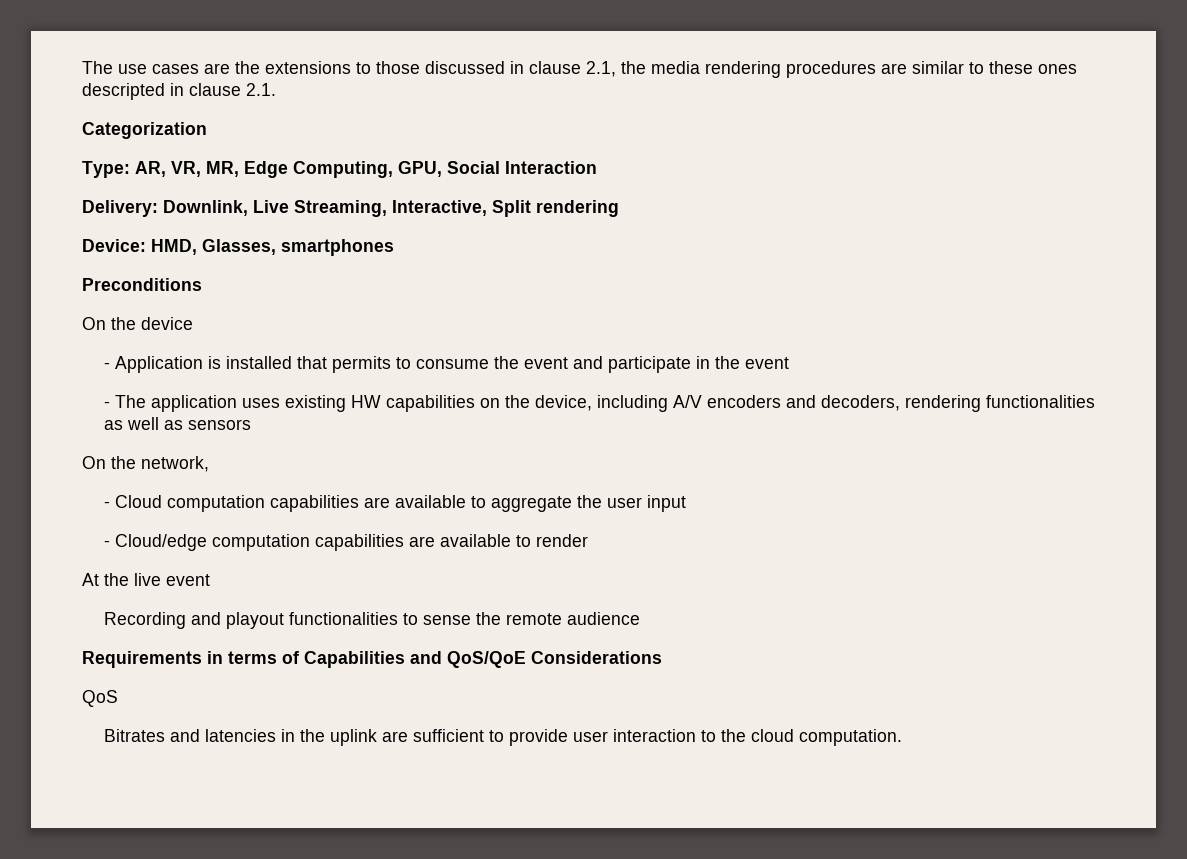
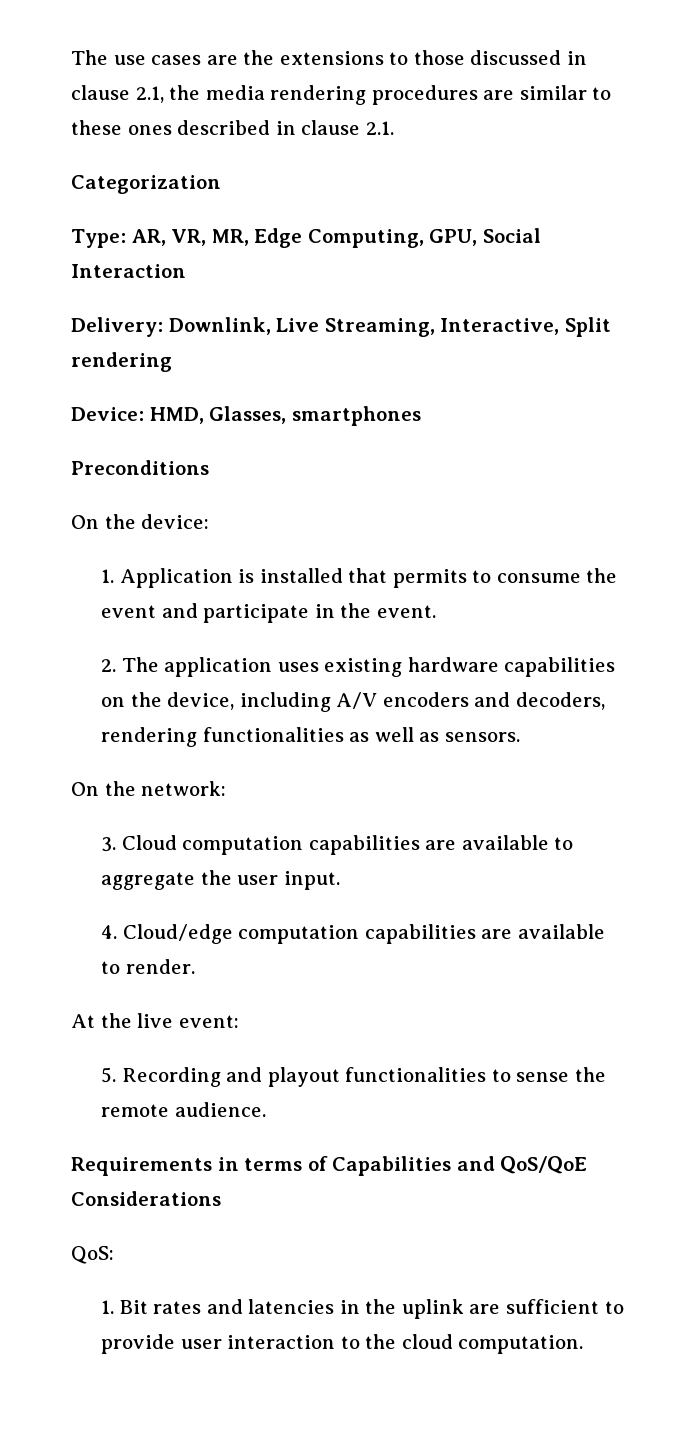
- The use cases are the extensions to those discussed in clause 2.1, the media rendering procedures are similar to these ones descripted in clause 2.1.
+ The use cases are the extensions to those discussed in clause 2.1, the media rendering procedures are similar to these ones described in clause 2.1.
- On the device
- - Application is installed that permits to consume the event and participate in the event
- - The application uses existing HW capabilities on the device, including A/V encoders and decoders, rendering functionalities as well as sensors
- On the network,
- - Cloud computation capabilities are available to aggregate the user input
- - Cloud/edge computation capabilities are available to render
+ On the device:
+ 1. Application is installed that permits to consume the event and participate in the event.
+ 2. The application uses existing hardware capabilities on the device, including A/V encoders and decoders, rendering functionalities as well as sensors.
+ On the network:
+ 3. Cloud computation capabilities are available to aggregate the user input.
+ 4. Cloud/edge computation capabilities are available to render.
- At the live event
- Recording and playout functionalities to sense the remote audience
+ At the live event:
+ 5. Recording and playout functionalities to sense the remote audience.
- QoS
- Bitrates and latencies in the uplink are sufficient to provide user interaction to the cloud computation.
+ QoS:
+ 1. Bit rates and latencies in the uplink are sufficient to provide user interaction to the cloud computation.

